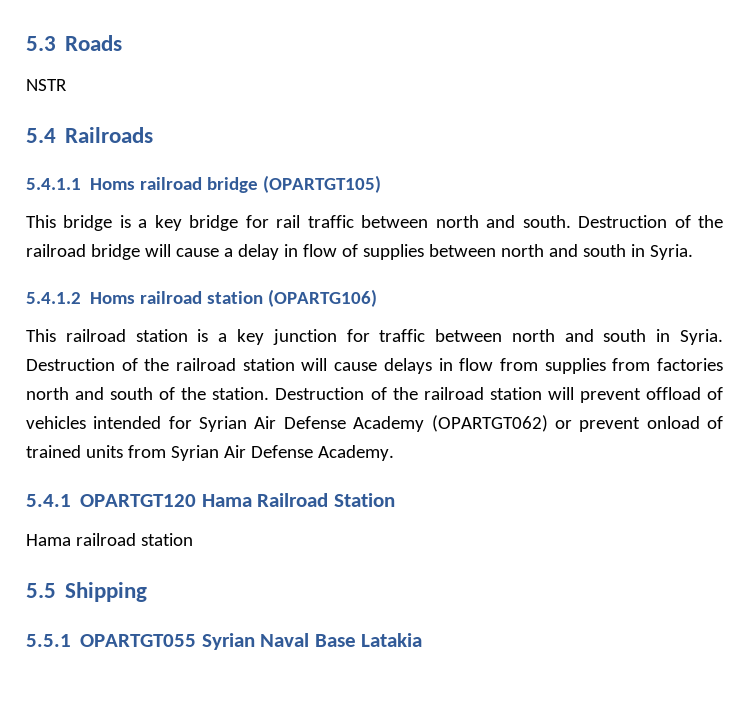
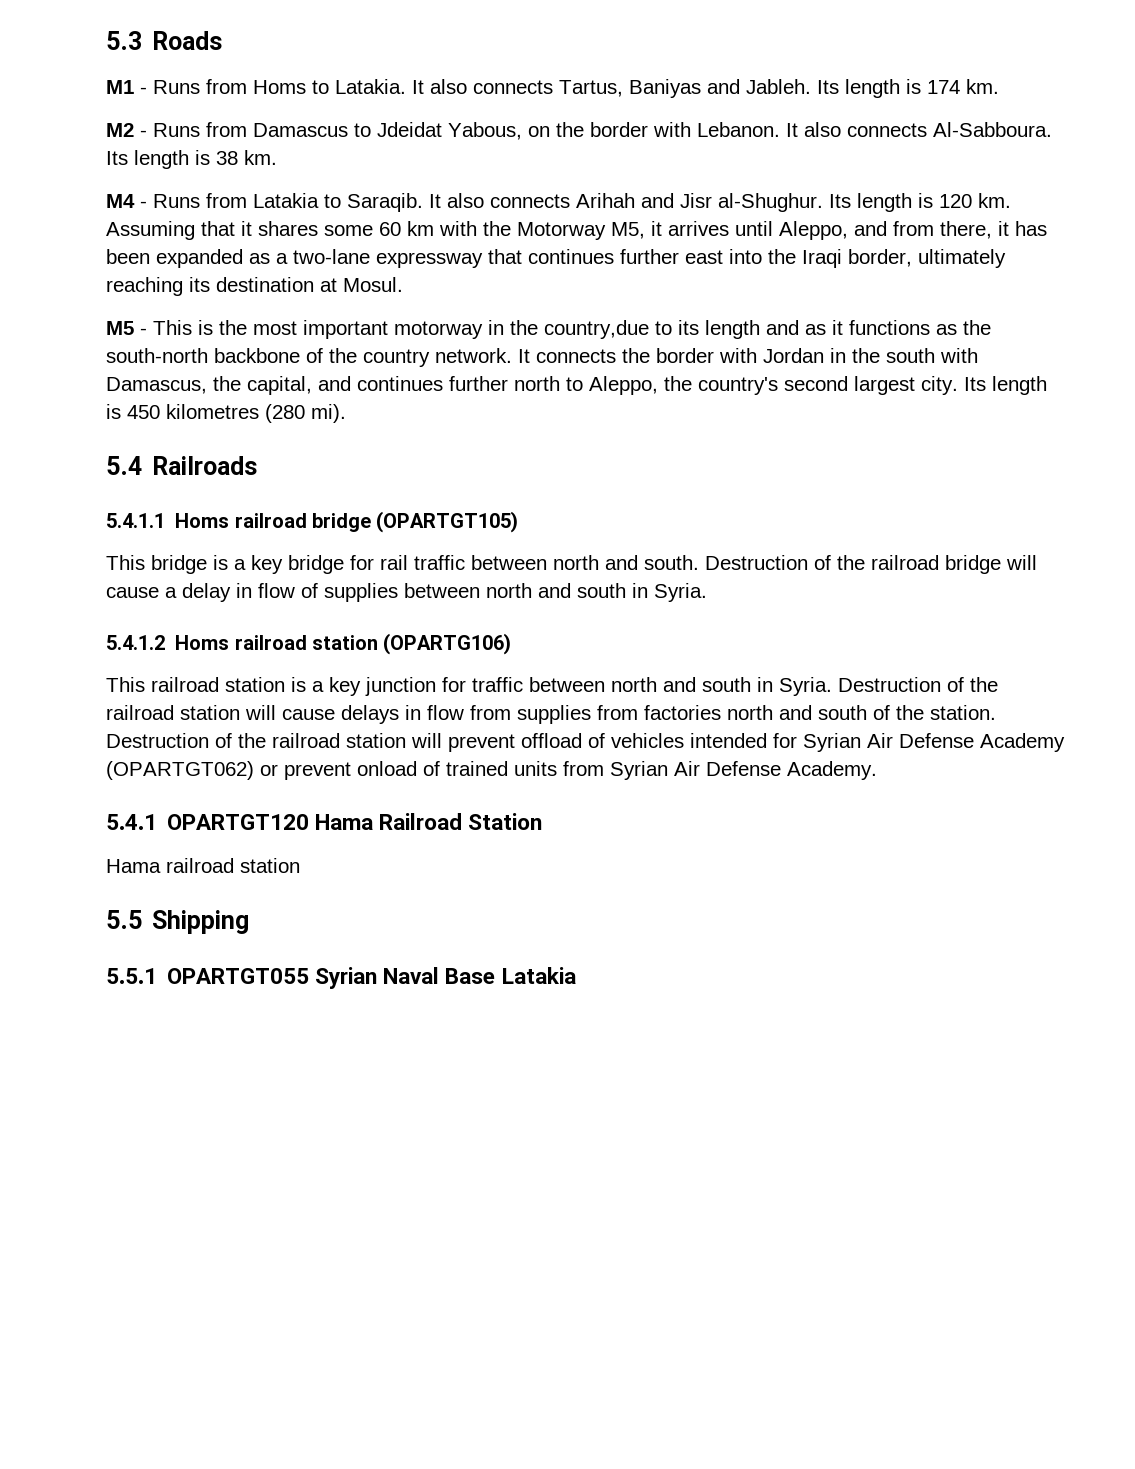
- NSTR
+ M1 - Runs from Homs to Latakia. It also connects Tartus, Baniyas and Jableh. Its length is 174 km.
+ M2 - Runs from Damascus to Jdeidat Yabous, on the border with Lebanon. It also connects Al-Sabboura. Its length is 38 km.
+ M4 - Runs from Latakia to Saraqib. It also connects Arihah and Jisr al-Shughur. Its length is 120 km. Assuming that it shares some 60 km with the Motorway M5, it arrives until Aleppo, and from there, it has been expanded as a two-lane expressway that continues further east into the Iraqi border, ultimately reaching its destination at Mosul.
+ M5 - This is the most important motorway in the country,due to its length and as it functions as the south-north backbone of the country network. It connects the border with Jordan in the south with Damascus, the capital, and continues further north to Aleppo, the country's second largest city. Its length is 450 kilometres (280 mi).

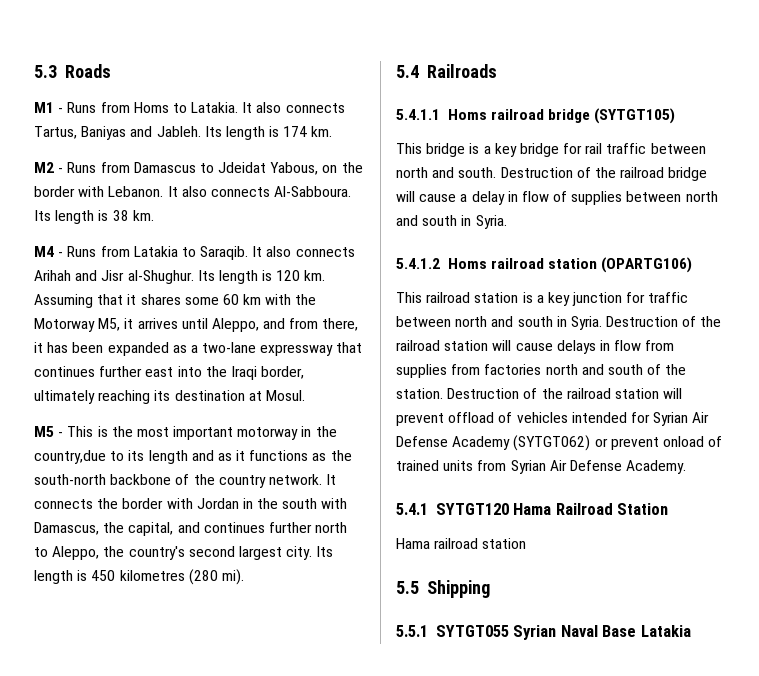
- 5.4.1.1 Homs railroad bridge (OPARTGT105)
+ 5.4.1.1 Homs railroad bridge (SYTGT105)
- Destruction of the railroad station will prevent offload of vehicles intended for Syrian Air Defense Academy (OPARTGT062) or prevent onload of trained units from Syrian Air Defense Academy.
+ Destruction of the railroad station will prevent offload of vehicles intended for Syrian Air Defense Academy (SYTGT062) or prevent onload of trained units from Syrian Air Defense Academy.
- 5.4.1 OPARTGT120 Hama Railroad Station
+ 5.4.1 SYTGT120 Hama Railroad Station
- 5.5.1 OPARTGT055 Syrian Naval Base Latakia
+ 5.5.1 SYTGT055 Syrian Naval Base Latakia

